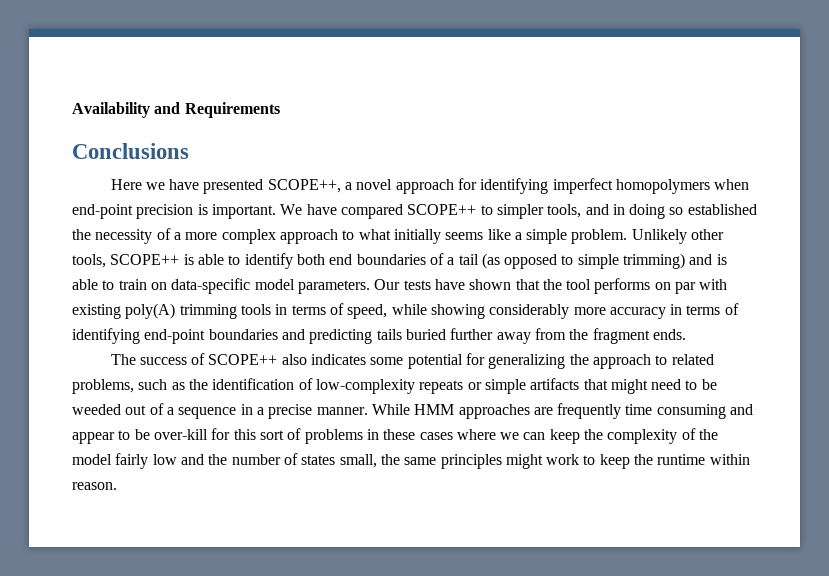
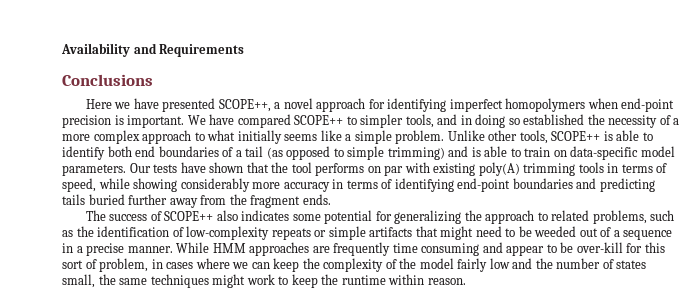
- Unlikely other tools, SCOPE++ is able to identify both end boundaries of a tail (as opposed to simple trimming) and is able to train on data-specific model parameters.
+ Unlike other tools, SCOPE++ is able to identify both end boundaries of a tail (as opposed to simple trimming) and is able to train on data-specific model parameters.
- While HMM approaches are frequently time consuming and appear to be over-kill for this sort of problems in these cases where we can keep the complexity of the model fairly low and the number of states small, the same principles might work to keep the runtime within reason.
+ While HMM approaches are frequently time consuming and appear to be over-kill for this sort of problem, in cases where we can keep the complexity of the model fairly low and the number of states small, the same techniques might work to keep the runtime within reason.

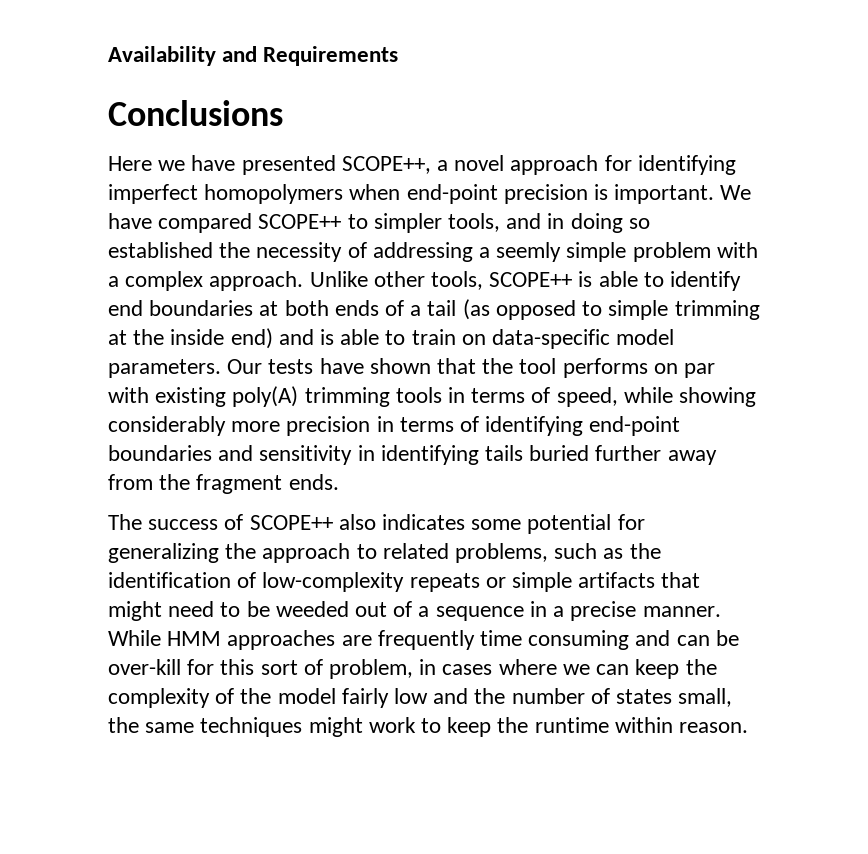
- We have compared SCOPE++ to simpler tools, and in doing so established the necessity of a more complex approach to what initially seems like a simple problem.
+ We have compared SCOPE++ to simpler tools, and in doing so established the necessity of addressing a seemly simple problem with a complex approach.
- Unlike other tools, SCOPE++ is able to identify both end boundaries of a tail (as opposed to simple trimming) and is able to train on data-specific model parameters.
+ Unlike other tools, SCOPE++ is able to identify end boundaries at both ends of a tail (as opposed to simple trimming at the inside end) and is able to train on data-specific model parameters.
- Our tests have shown that the tool performs on par with existing poly(A) trimming tools in terms of speed, while showing considerably more accuracy in terms of identifying end-point boundaries and predicting tails buried further away from the fragment ends.
+ Our tests have shown that the tool performs on par with existing poly(A) trimming tools in terms of speed, while showing considerably more precision in terms of identifying end-point boundaries and sensitivity in identifying tails buried further away from the fragment ends.
- While HMM approaches are frequently time consuming and appear to be over-kill for this sort of problem, in cases where we can keep the complexity of the model fairly low and the number of states small, the same techniques might work to keep the runtime within reason.
+ While HMM approaches are frequently time consuming and can be over-kill for this sort of problem, in cases where we can keep the complexity of the model fairly low and the number of states small, the same techniques might work to keep the runtime within reason.

